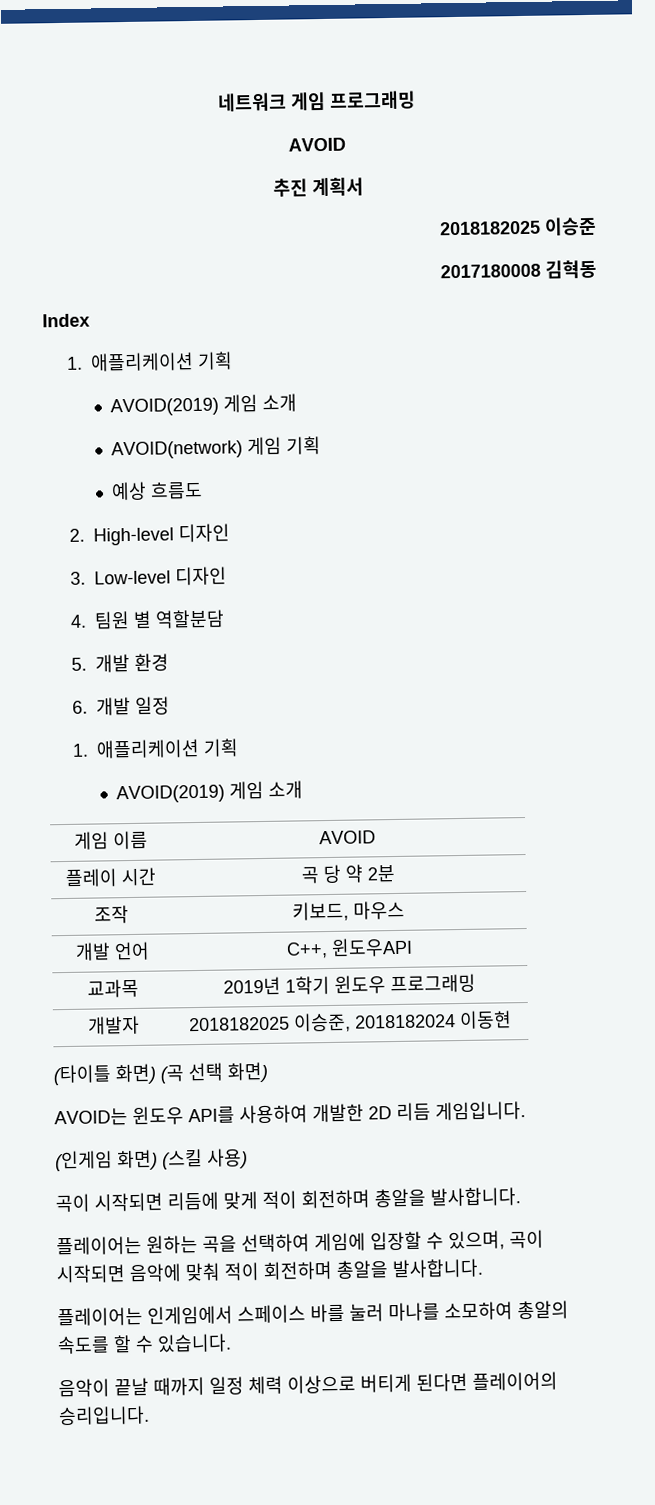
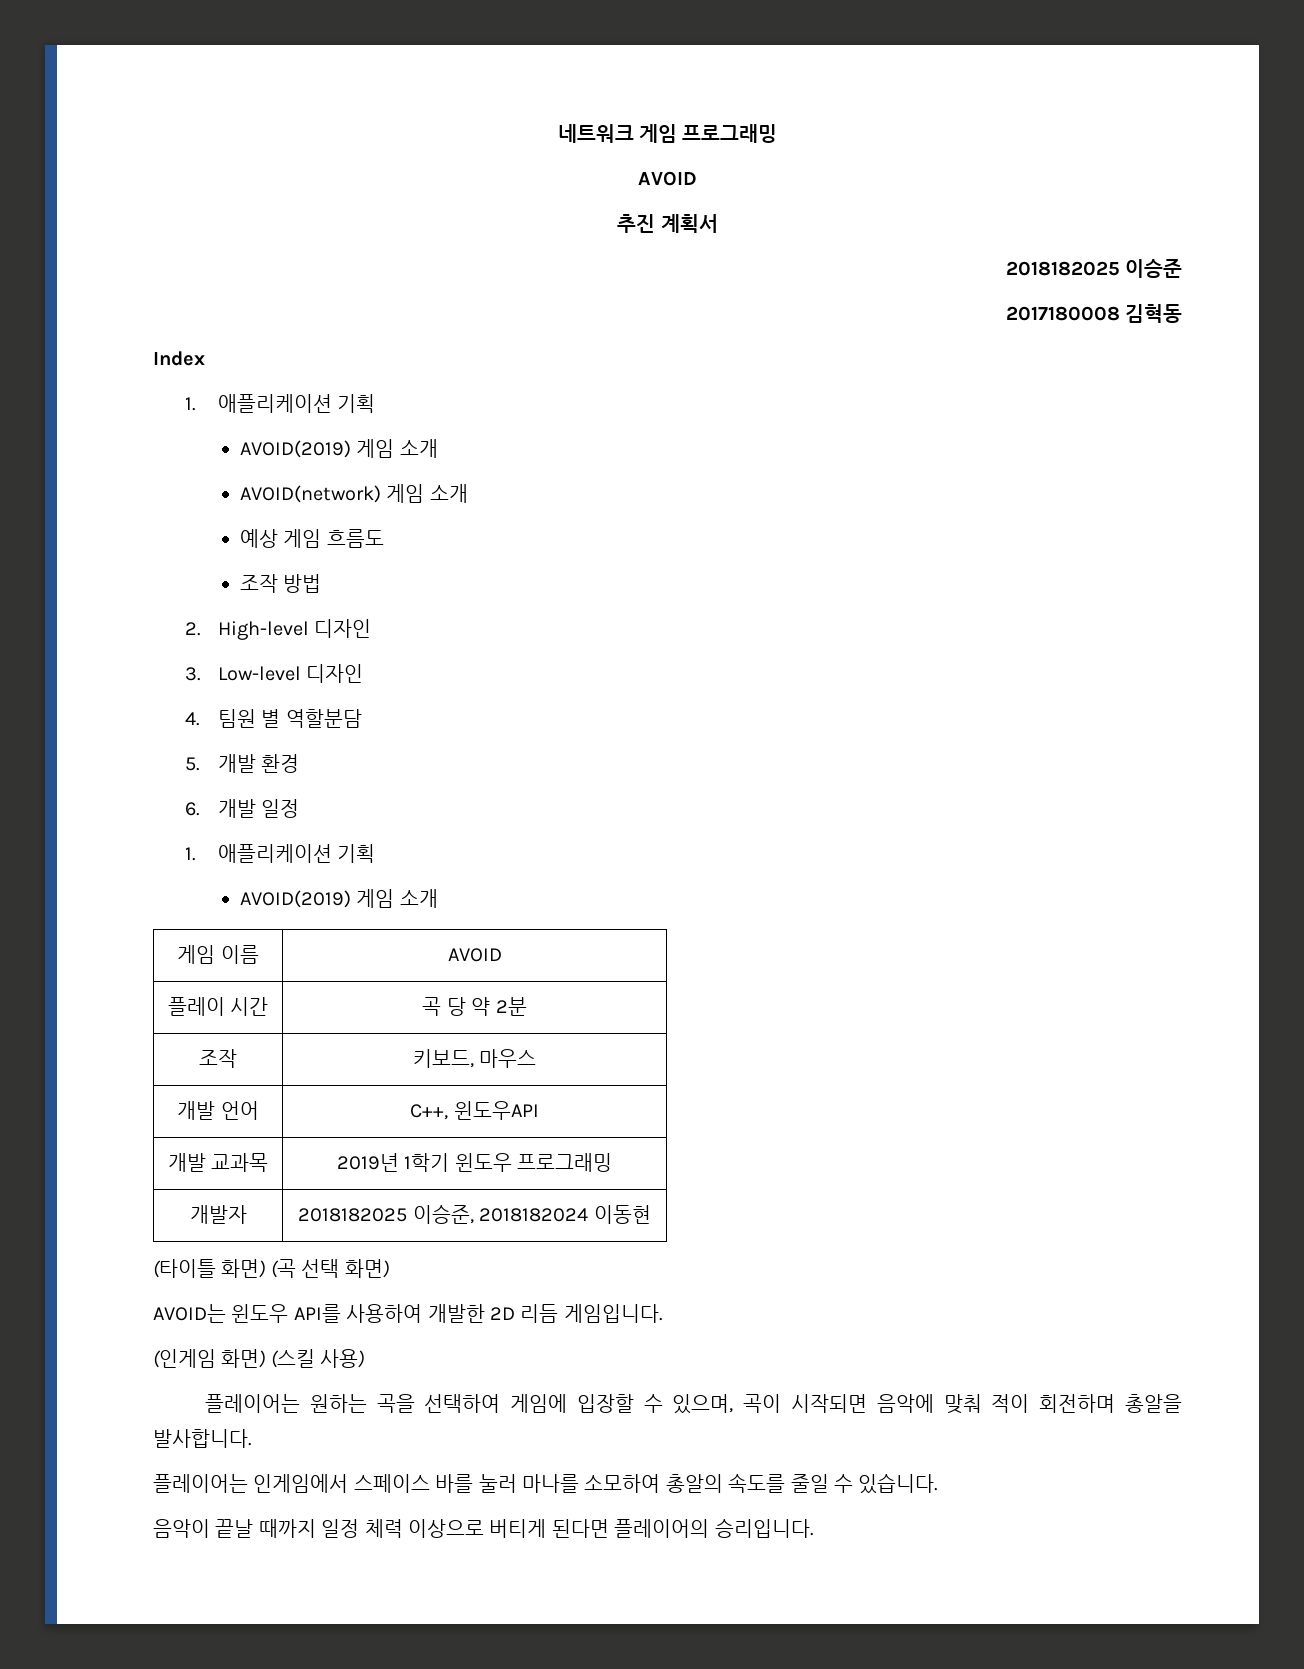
- AVOID(network) 게임 기획
+ AVOID(network) 게임 소개
- 예상 흐름도
+ 예상 게임 흐름도
+ 조작 방법
- 교과목 | 2019년 1학기 윈도우 프로그래밍
+ 개발 교과목 | 2019년 1학기 윈도우 프로그래밍
- 곡이 시작되면 리듬에 맞게 적이 회전하며 총알을 발사합니다.
- 플레이어는 인게임에서 스페이스 바를 눌러 마나를 소모하여 총알의 속도를 할 수 있습니다.
+ 플레이어는 인게임에서 스페이스 바를 눌러 마나를 소모하여 총알의 속도를 줄일 수 있습니다.

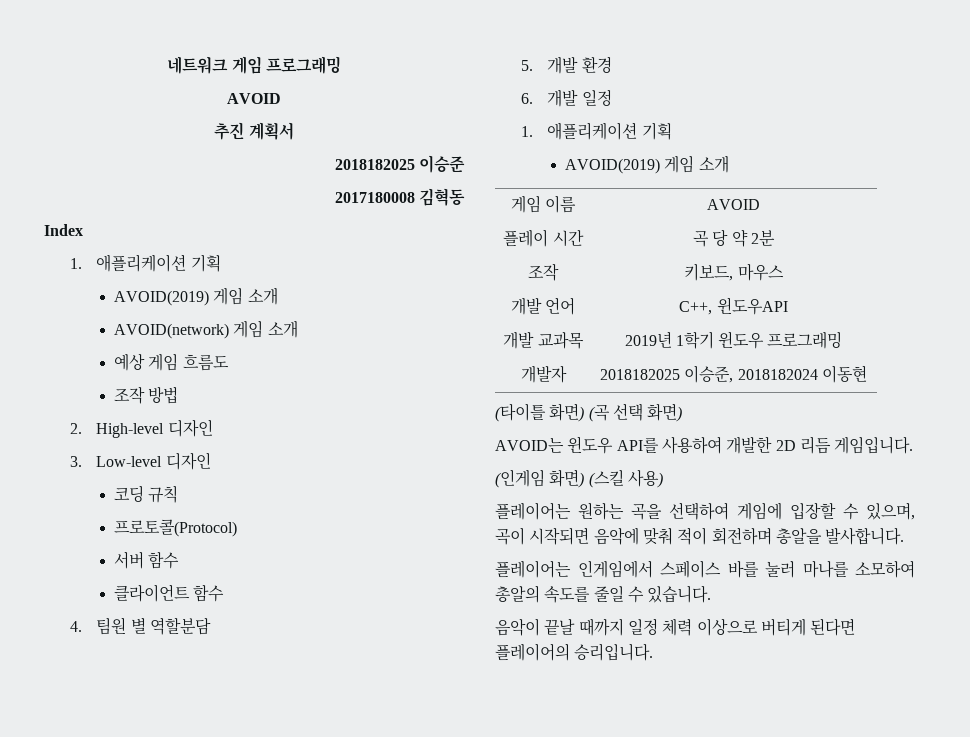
+ 코딩 규칙
+ 프로토콜(Protocol)
+ 서버 함수
+ 클라이언트 함수

